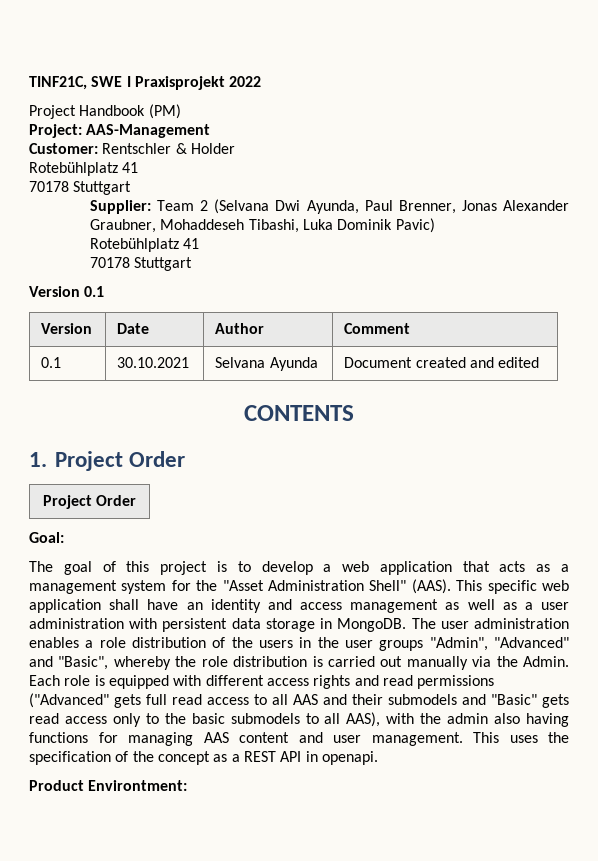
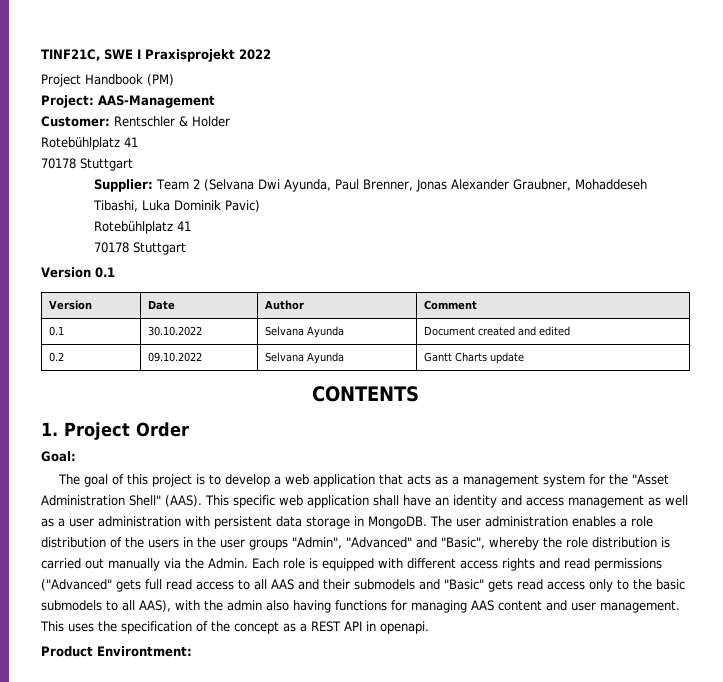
- 0.1 | 30.10.2021 | Selvana Ayunda | Document created and edited
+ 0.1 | 30.10.2022 | Selvana Ayunda | Document created and edited
+ 0.2 | 09.10.2022 | Selvana Ayunda | Gantt Charts update
  1. Project Order
- Project Order

